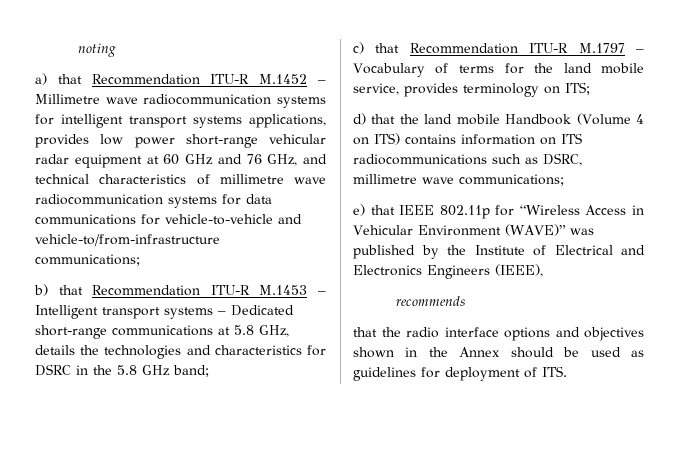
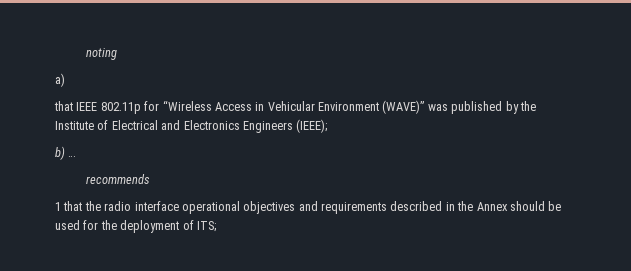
- a) that Recommendation ITU-R M.1452 – Millimetre wave radiocommunication systems for intelligent transport systems applications, provides low power short-range vehicular radar equipment at 60 GHz and 76 GHz, and technical characteristics of millimetre wave radiocommunication systems for data communications for vehicle-to-vehicle and vehicle-to/from-infrastructure communications;
- b) that Recommendation ITU-R M.1453 – Intelligent transport systems – Dedicated short-range communications at 5.8 GHz, details the technologies and characteristics for DSRC in the 5.8 GHz band;
- c) that Recommendation ITU-R M.1797 – Vocabulary of terms for the land mobile service, provides terminology on ITS;
- d) that the land mobile Handbook (Volume 4 on ITS) contains information on ITS radiocommunications such as DSRC, millimetre wave communications;
- e) that IEEE 802.11p for “Wireless Access in Vehicular Environment (WAVE)” was published by the Institute of Electrical and Electronics Engineers (IEEE),
+ a)
+ that IEEE 802.11p for “Wireless Access in Vehicular Environment (WAVE)” was published by the Institute of Electrical and Electronics Engineers (IEEE);
+ b) …
- that the radio interface options and objectives shown in the Annex should be used as guidelines for deployment of ITS.
+ 1 that the radio interface operational objectives and requirements described in the Annex should be used for the deployment of ITS;

